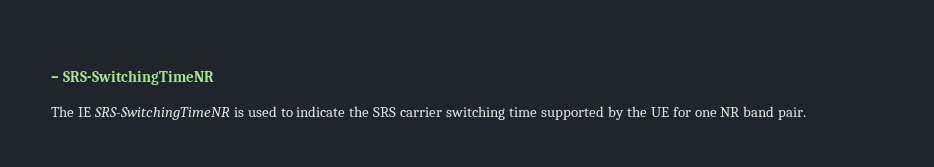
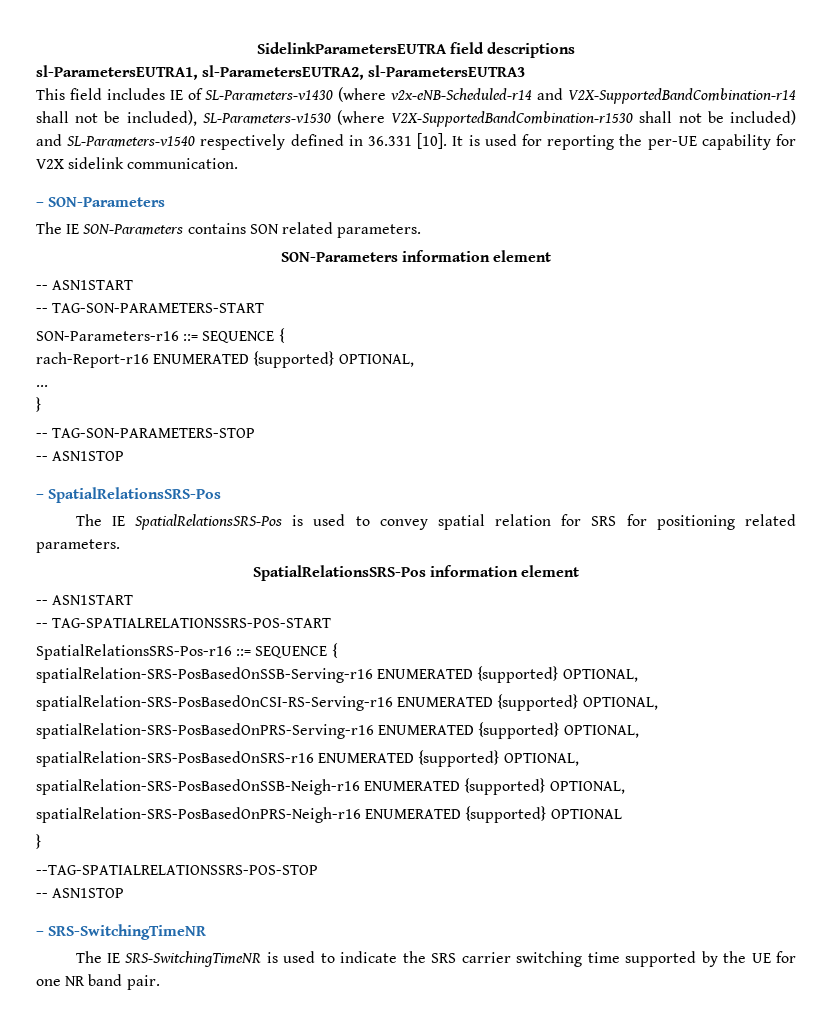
+ SidelinkParametersEUTRA field descriptions
+ sl-ParametersEUTRA1, sl-ParametersEUTRA2, sl-ParametersEUTRA3
+ This field includes IE of SL-Parameters-v1430 (where v2x-eNB-Scheduled-r14 and V2X-SupportedBandCombination-r14 shall not be included), SL-Parameters-v1530 (where V2X-SupportedBandCombination-r1530 shall not be included) and SL-Parameters-v1540 respectively defined in 36.331 [10]. It is used for reporting the per-UE capability for V2X sidelink communication.
+ – SON-Parameters
+ The IE SON-Parameters contains SON related parameters.
+ SON-Parameters information element
+ -- ASN1START
+ -- TAG-SON-PARAMETERS-START
+ SON-Parameters-r16 ::= SEQUENCE {
+ rach-Report-r16 ENUMERATED {supported} OPTIONAL,
+ ...
+ }
+ -- TAG-SON-PARAMETERS-STOP
+ -- ASN1STOP
+ – SpatialRelationsSRS-Pos
+ The IE SpatialRelationsSRS-Pos is used to convey spatial relation for SRS for positioning related parameters.
+ SpatialRelationsSRS-Pos information element
+ -- ASN1START
+ -- TAG-SPATIALRELATIONSSRS-POS-START
+ SpatialRelationsSRS-Pos-r16 ::= SEQUENCE {
+ spatialRelation-SRS-PosBasedOnSSB-Serving-r16 ENUMERATED {supported} OPTIONAL,
+ spatialRelation-SRS-PosBasedOnCSI-RS-Serving-r16 ENUMERATED {supported} OPTIONAL,
+ spatialRelation-SRS-PosBasedOnPRS-Serving-r16 ENUMERATED {supported} OPTIONAL,
+ spatialRelation-SRS-PosBasedOnSRS-r16 ENUMERATED {supported} OPTIONAL,
+ spatialRelation-SRS-PosBasedOnSSB-Neigh-r16 ENUMERATED {supported} OPTIONAL,
+ spatialRelation-SRS-PosBasedOnPRS-Neigh-r16 ENUMERATED {supported} OPTIONAL
+ }
+ --TAG-SPATIALRELATIONSSRS-POS-STOP
+ -- ASN1STOP

